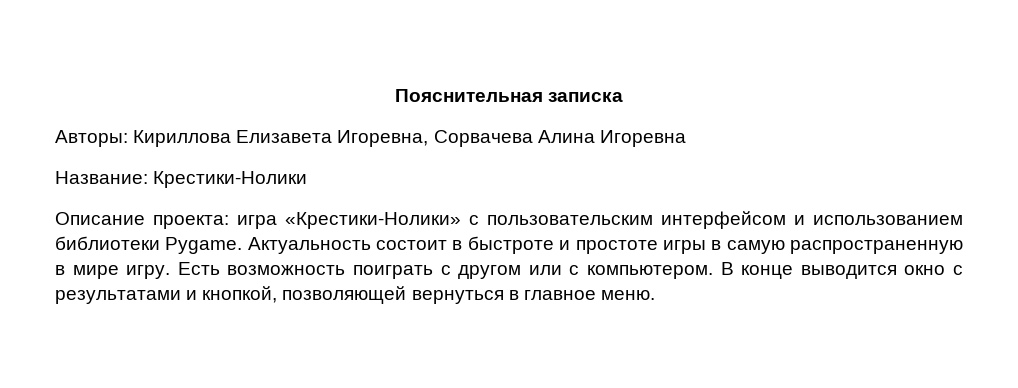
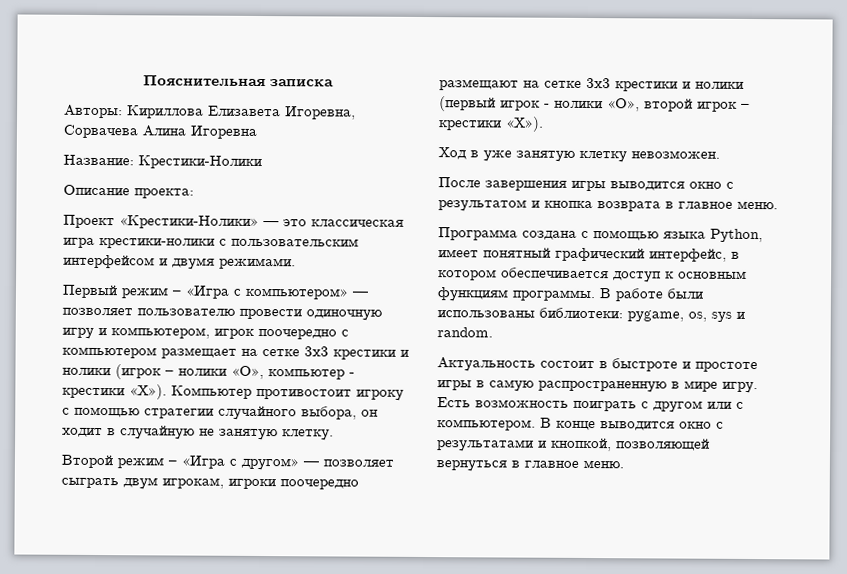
- Описание проекта: игра «Крестики-Нолики» с пользовательским интерфейсом и использованием библиотеки Pygame. Актуальность состоит в быстроте и простоте игры в самую распространенную в мире игру.
+ Описание проекта:
+ Проект «Крестики-Нолики» — это классическая игра крестики-нолики с пользовательским интерфейсом и двумя режимами.
+ Первый режим – «Игра с компьютером» — позволяет пользователю провести одиночную игру и компьютером, игрок поочередно с компьютером размещает на сетке 3х3 крестики и нолики (игрок – нолики «О», компьютер - крестики «Х»). Компьютер противостоит игроку с помощью стратегии случайного выбора, он ходит в случайную не занятую клетку.
+ Второй режим – «Игра с другом» — позволяет сыграть двум игрокам, игроки поочередно размещают на сетке 3х3 крестики и нолики (первый игрок - нолики «О», второй игрок – крестики «Х»).
+ Ход в уже занятую клетку невозможен.
+ После завершения игры выводится окно с результатом и кнопка возврата в главное меню.
+ Программа создана с помощью языка Python, имеет понятный графический интерфейс, в котором обеспечивается доступ к основным функциям программы. В работе были использованы библиотеки: pygame, os, sys и random.
+ Актуальность состоит в быстроте и простоте игры в самую распространенную в мире игру.

